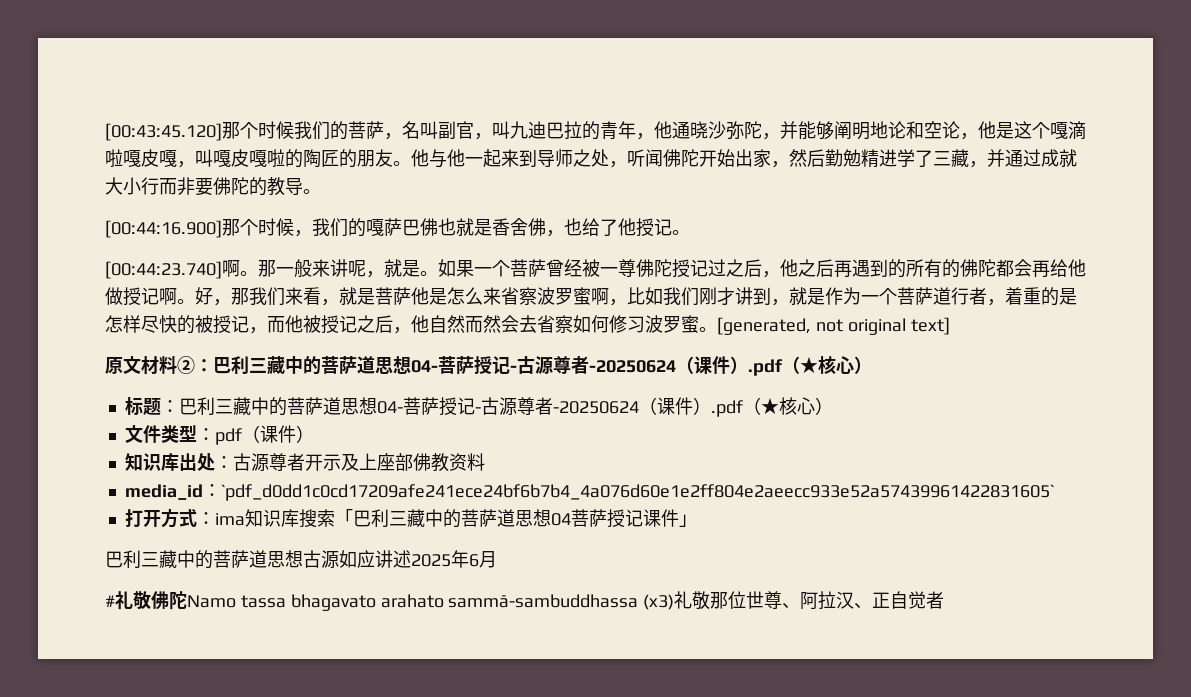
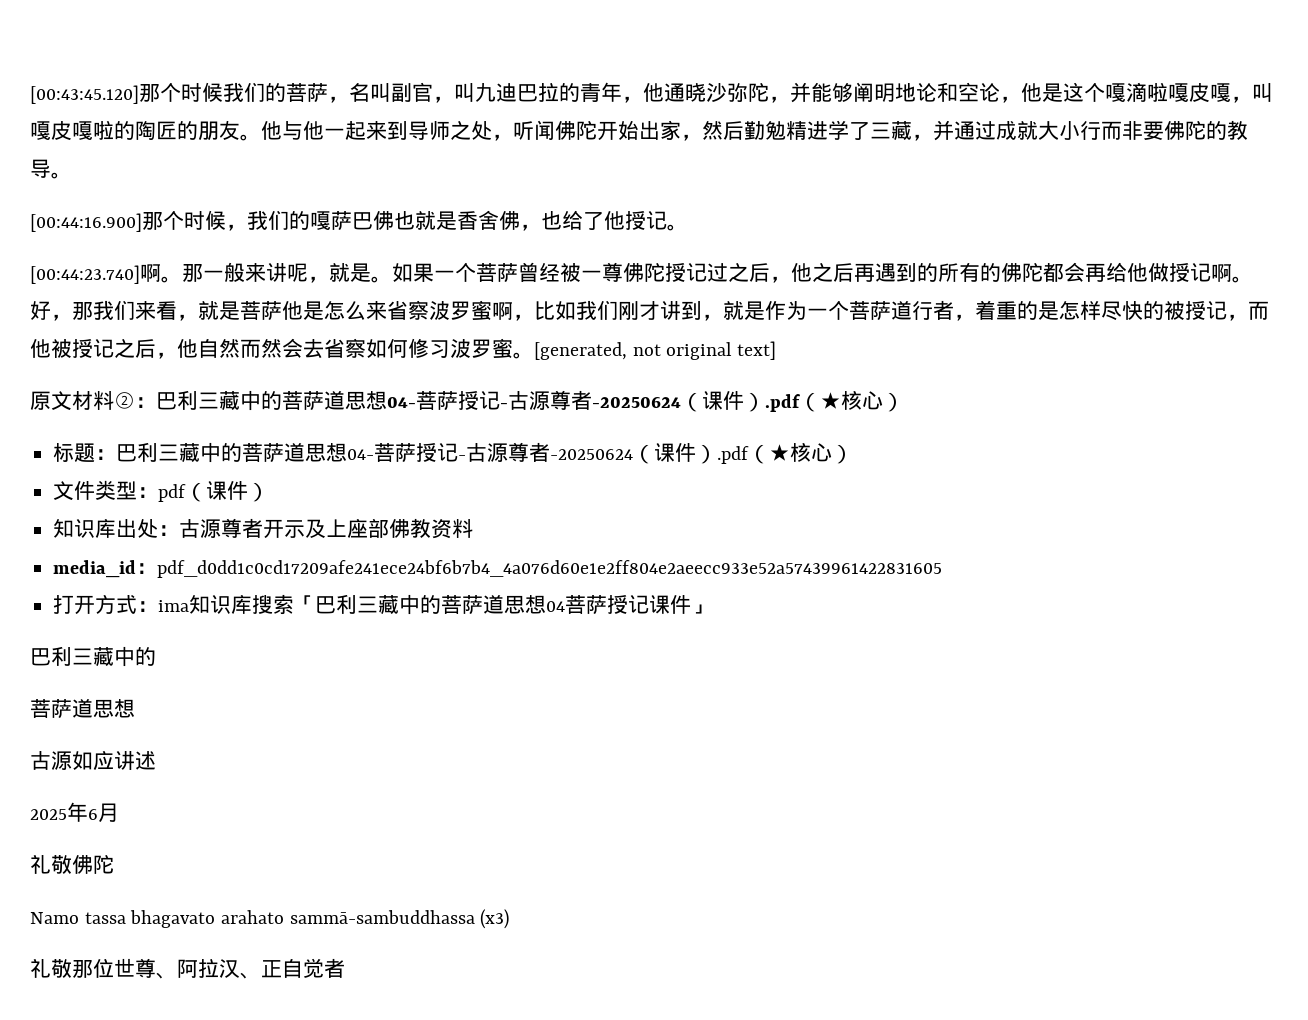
- media_id：`pdf_d0dd1c0cd17209afe241ece24bf6b7b4_4a076d60e1e2ff804e2aeecc933e52a57439961422831605`
+ media_id：pdf_d0dd1c0cd17209afe241ece24bf6b7b4_4a076d60e1e2ff804e2aeecc933e52a57439961422831605
  打开方式：ima知识库搜索「巴利三藏中的菩萨道思想04菩萨授记课件」
- 巴利三藏中的菩萨道思想古源如应讲述2025年6月
+ 巴利三藏中的
+ 菩萨道思想
+ 古源如应讲述
+ 2025年6月
- #礼敬佛陀Namo tassa bhagavato arahato sammā-sambuddhassa (x3)礼敬那位世尊、阿拉汉、正自觉者
+ 礼敬佛陀
+ Namo tassa bhagavato arahato sammā-sambuddhassa (x3)
+ 礼敬那位世尊、阿拉汉、正自觉者

